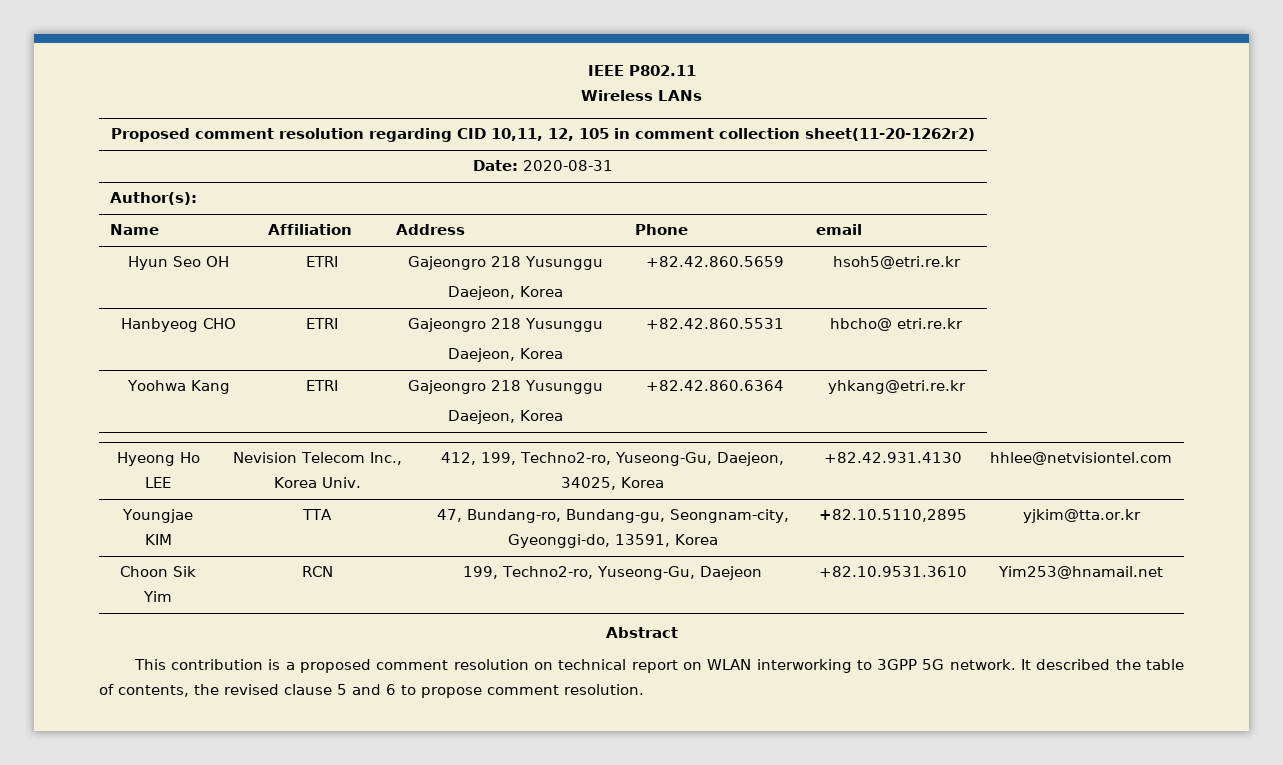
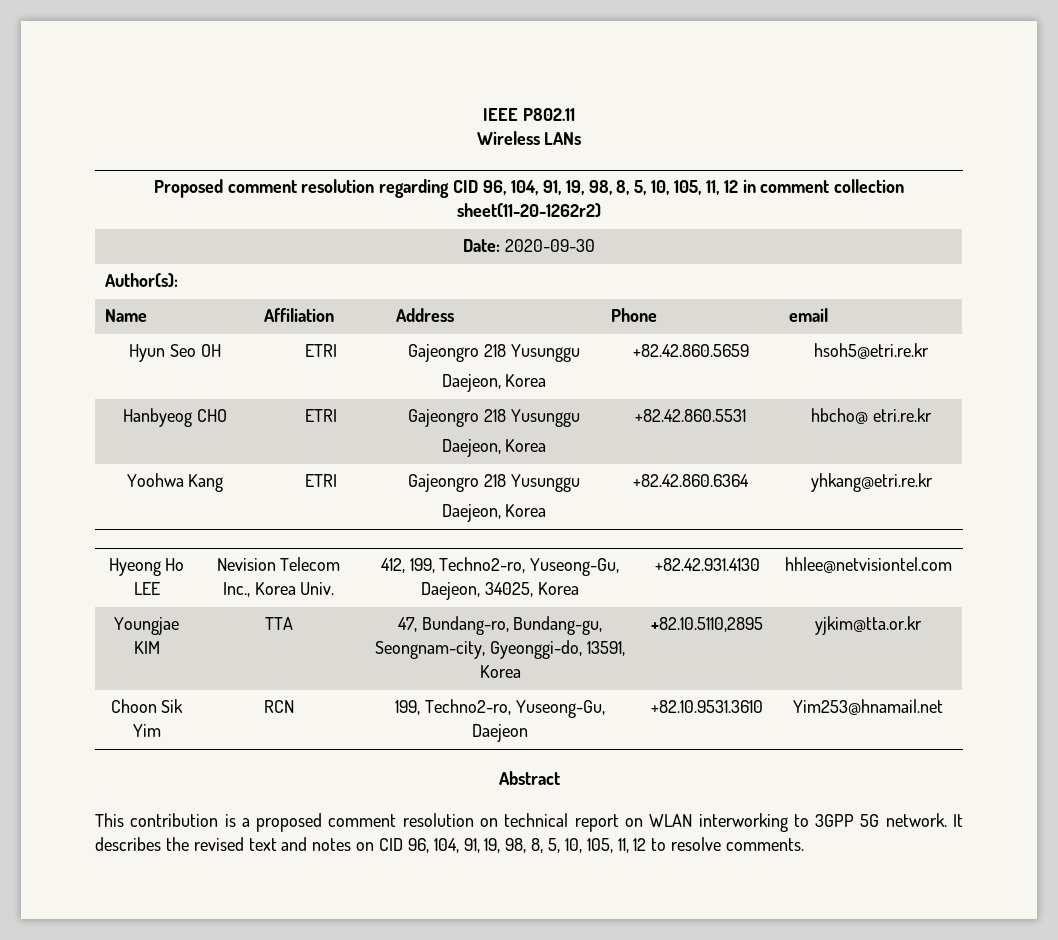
- Proposed comment resolution regarding CID 10,11, 12, 105 in comment collection sheet(11-20-1262r2)
+ Proposed comment resolution regarding CID 96, 104, 91, 19, 98, 8, 5, 10, 105, 11, 12 in comment collection sheet(11-20-1262r2)
- Date: 2020-08-31
+ Date: 2020-09-30
- It described the table of contents, the revised clause 5 and 6 to propose comment resolution.
+ It describes the revised text and notes on CID 96, 104, 91, 19, 98, 8, 5, 10, 105, 11, 12 to resolve comments.

